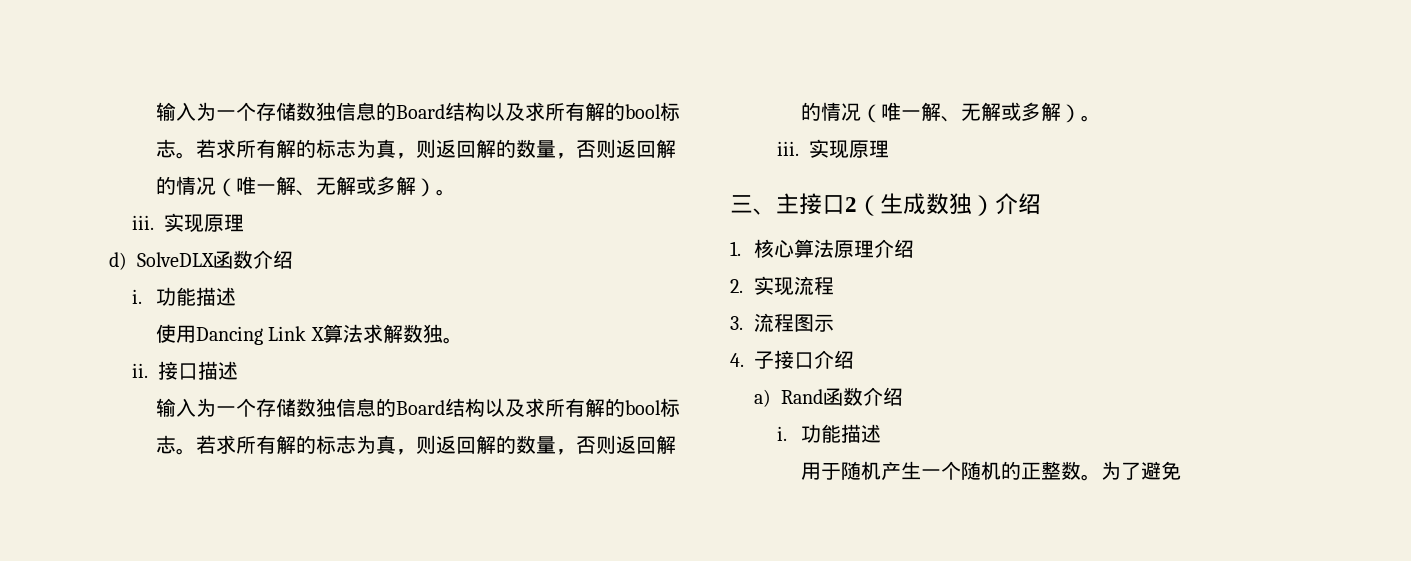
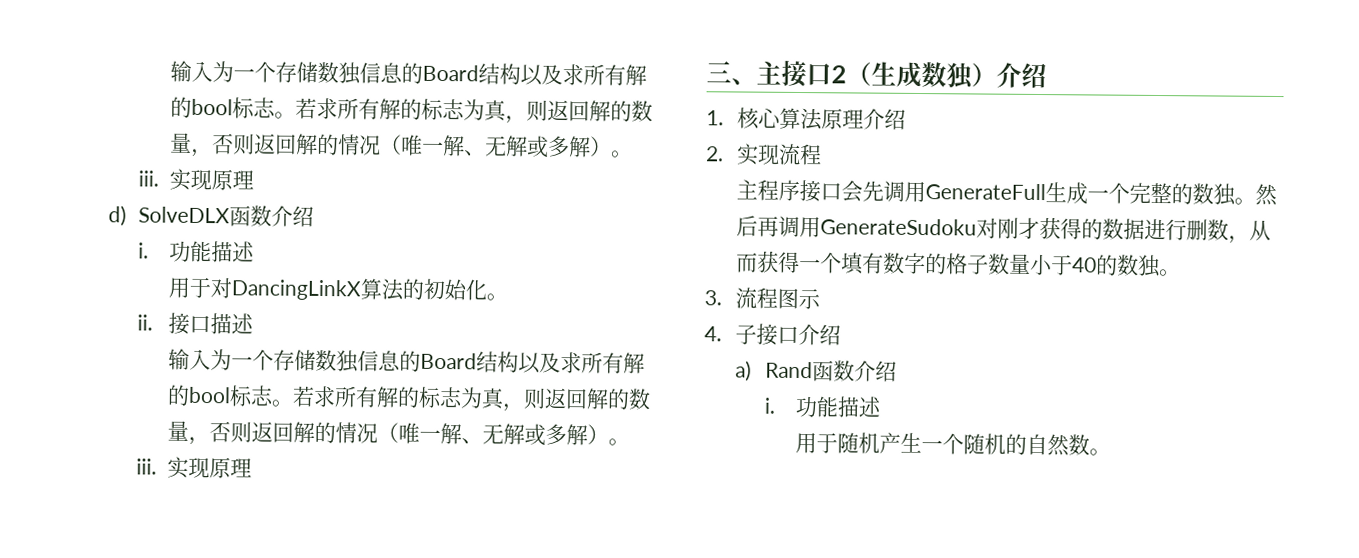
- 使用Dancing Link X算法求解数独。
+ 用于对DancingLinkX算法的初始化。
+ 主程序接口会先调用GenerateFull生成一个完整的数独。然后再调用GenerateSudoku对刚才获得的数据进行删数，从而获得一个填有数字的格子数量小于40的数独。
- 用于随机产生一个随机的正整数。为了避免
+ 用于随机产生一个随机的自然数。

